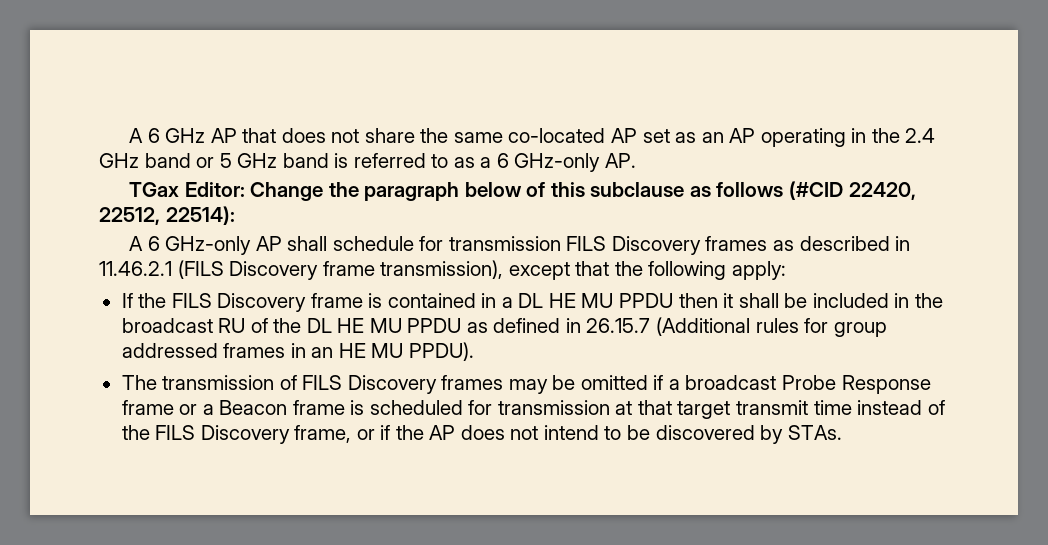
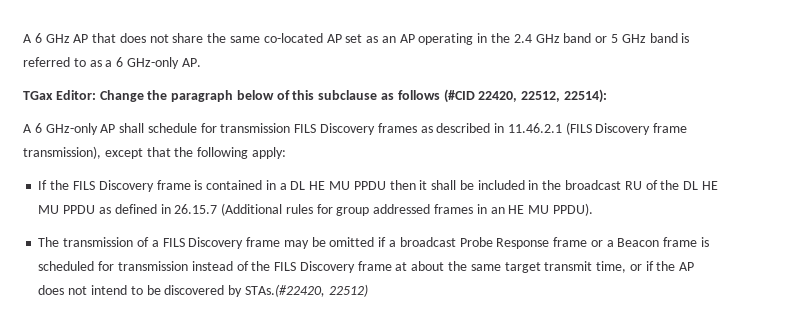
- The transmission of FILS Discovery frames may be omitted if a broadcast Probe Response frame or a Beacon frame is scheduled for transmission at that target transmit time instead of the FILS Discovery frame, or if the AP does not intend to be discovered by STAs.
+ The transmission of a FILS Discovery frame may be omitted if a broadcast Probe Response frame or a Beacon frame is scheduled for transmission instead of the FILS Discovery frame at about the same target transmit time, or if the AP does not intend to be discovered by STAs.(#22420, 22512)

